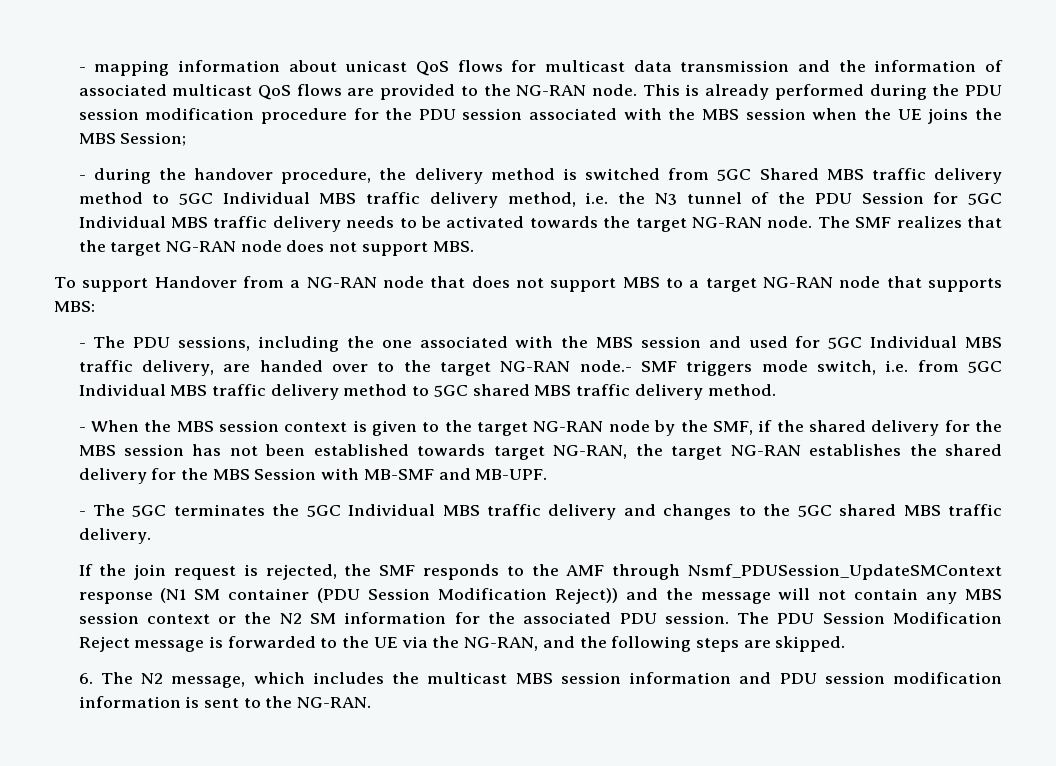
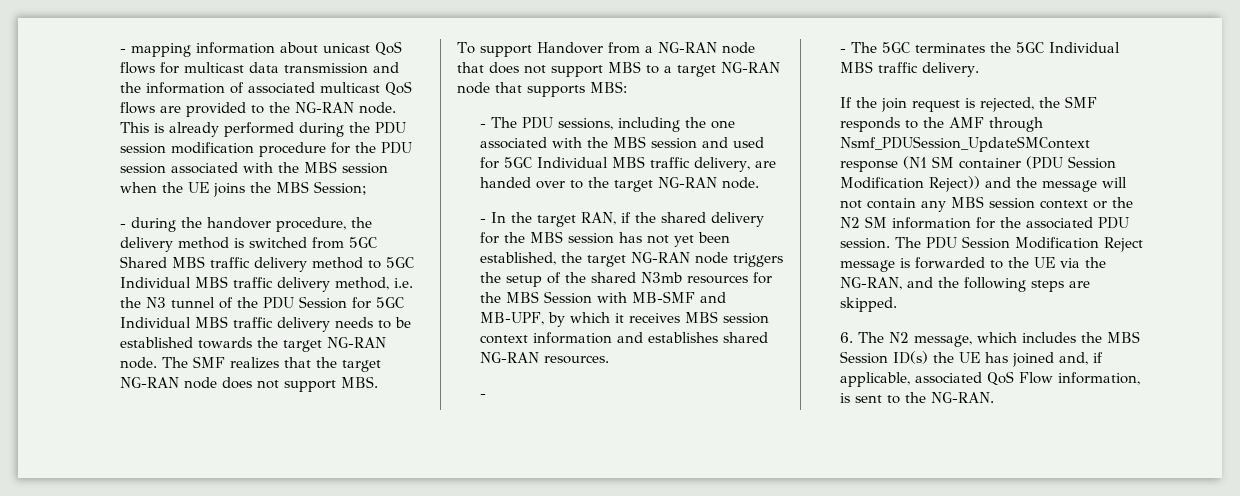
- - during the handover procedure, the delivery method is switched from 5GC Shared MBS traffic delivery method to 5GC Individual MBS traffic delivery method, i.e. the N3 tunnel of the PDU Session for 5GC Individual MBS traffic delivery needs to be activated towards the target NG-RAN node.
+ - during the handover procedure, the delivery method is switched from 5GC Shared MBS traffic delivery method to 5GC Individual MBS traffic delivery method, i.e. the N3 tunnel of the PDU Session for 5GC Individual MBS traffic delivery needs to be established towards the target NG-RAN node.
- - The PDU sessions, including the one associated with the MBS session and used for 5GC Individual MBS traffic delivery, are handed over to the target NG-RAN node.- SMF triggers mode switch, i.e. from 5GC Individual MBS traffic delivery method to 5GC shared MBS traffic delivery method.
- - When the MBS session context is given to the target NG-RAN node by the SMF, if the shared delivery for the MBS session has not been established towards target NG-RAN, the target NG-RAN establishes the shared delivery for the MBS Session with MB-SMF and MB-UPF.
+ - The PDU sessions, including the one associated with the MBS session and used for 5GC Individual MBS traffic delivery, are handed over to the target NG-RAN node.
+ - In the target RAN, if the shared delivery for the MBS session has not yet been established, the target NG-RAN node triggers the setup of the shared N3mb resources for the MBS Session with MB-SMF and MB-UPF, by which it receives MBS session context information and establishes shared NG-RAN resources.
+ -
- - The 5GC terminates the 5GC Individual MBS traffic delivery and changes to the 5GC shared MBS traffic delivery.
+ - The 5GC terminates the 5GC Individual MBS traffic delivery.
- 6. The N2 message, which includes the multicast MBS session information and PDU session modification information is sent to the NG-RAN.
+ 6. The N2 message, which includes the MBS Session ID(s) the UE has joined and, if applicable, associated QoS Flow information, is sent to the NG-RAN.

